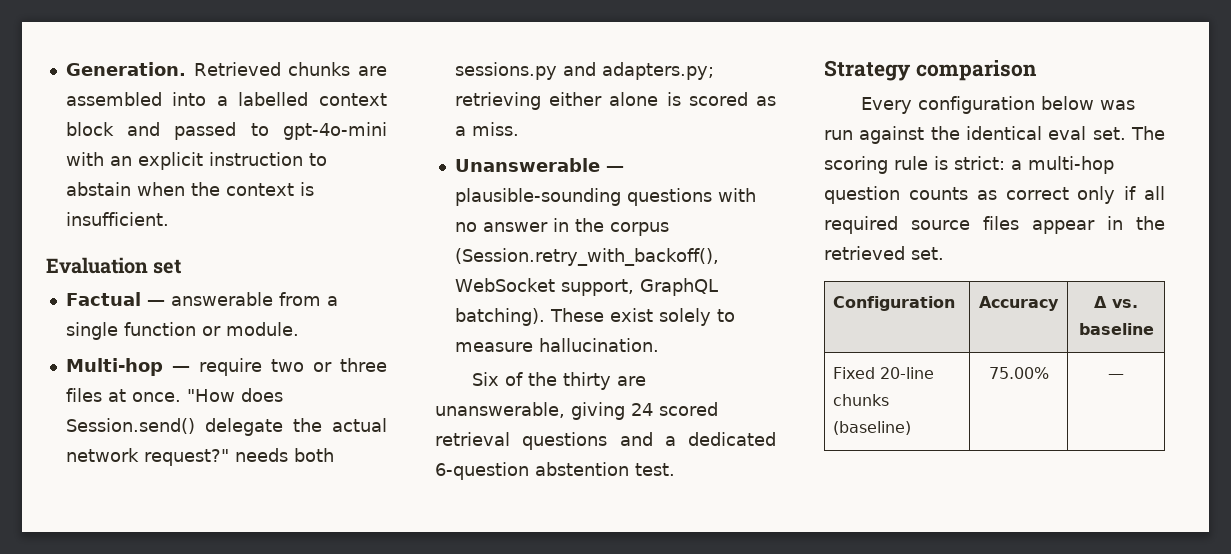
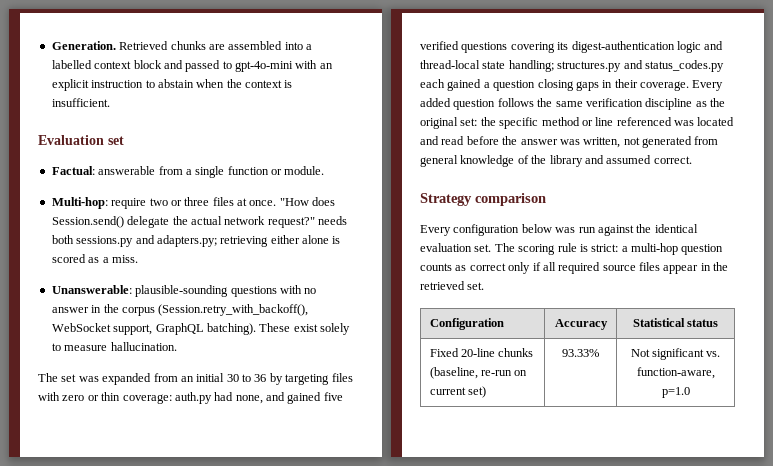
- Factual — answerable from a single function or module.
+ Factual: answerable from a single function or module.
- Multi-hop — require two or three files at once.
+ Multi-hop: require two or three files at once.
- Unanswerable — plausible-sounding questions with no answer in the corpus (Session.retry_with_backoff(), WebSocket support, GraphQL batching).
+ Unanswerable: plausible-sounding questions with no answer in the corpus (Session.retry_with_backoff(), WebSocket support, GraphQL batching).
- Six of the thirty are unanswerable, giving 24 scored retrieval questions and a dedicated 6-question abstention test.
+ The set was expanded from an initial 30 to 36 by targeting files with zero or thin coverage: auth.py had none, and gained five verified questions covering its digest-authentication logic and thread-local state handling; structures.py and status_codes.py each gained a question closing gaps in their coverage. Every added question follows the same verification discipline as the original set: the specific method or line referenced was located and read before the answer was written, not generated from general knowledge of the library and assumed correct.
- Every configuration below was run against the identical eval set.
+ Every configuration below was run against the identical evaluation set.
- Configuration | Accuracy | Δ vs. baseline
+ Configuration | Accuracy | Statistical status
- Fixed 20-line chunks (baseline) | 75.00% | —
+ Fixed 20-line chunks (baseline, re-run on current set) | 93.33% | Not significant vs. function-aware, p=1.0

